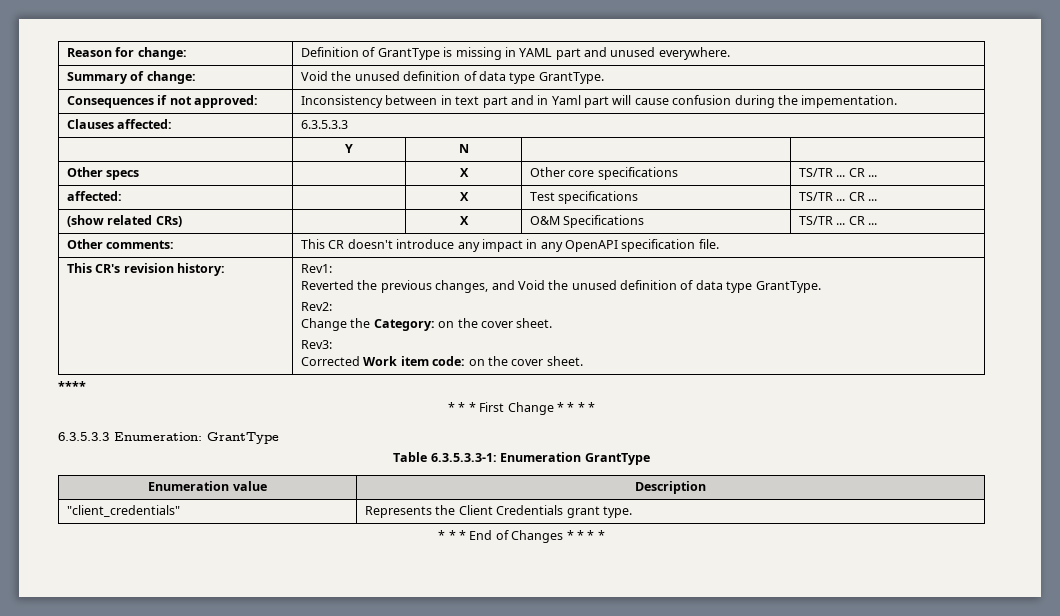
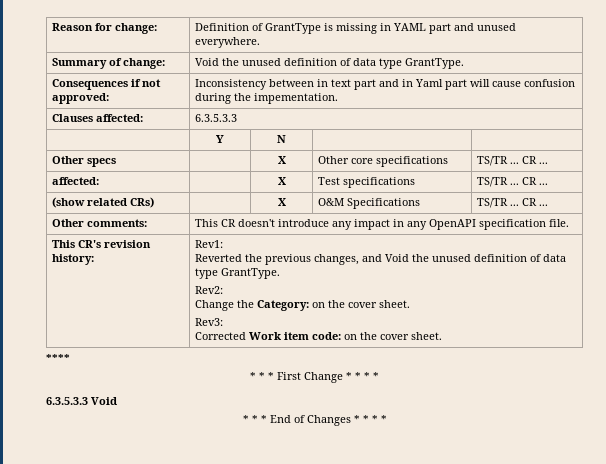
- 6.3.5.3.3 Enumeration: GrantType
- Table 6.3.5.3.3-1: Enumeration GrantType
- Enumeration value | Description
- "client_credentials" | Represents the Client Credentials grant type.
+ 6.3.5.3.3 Void

